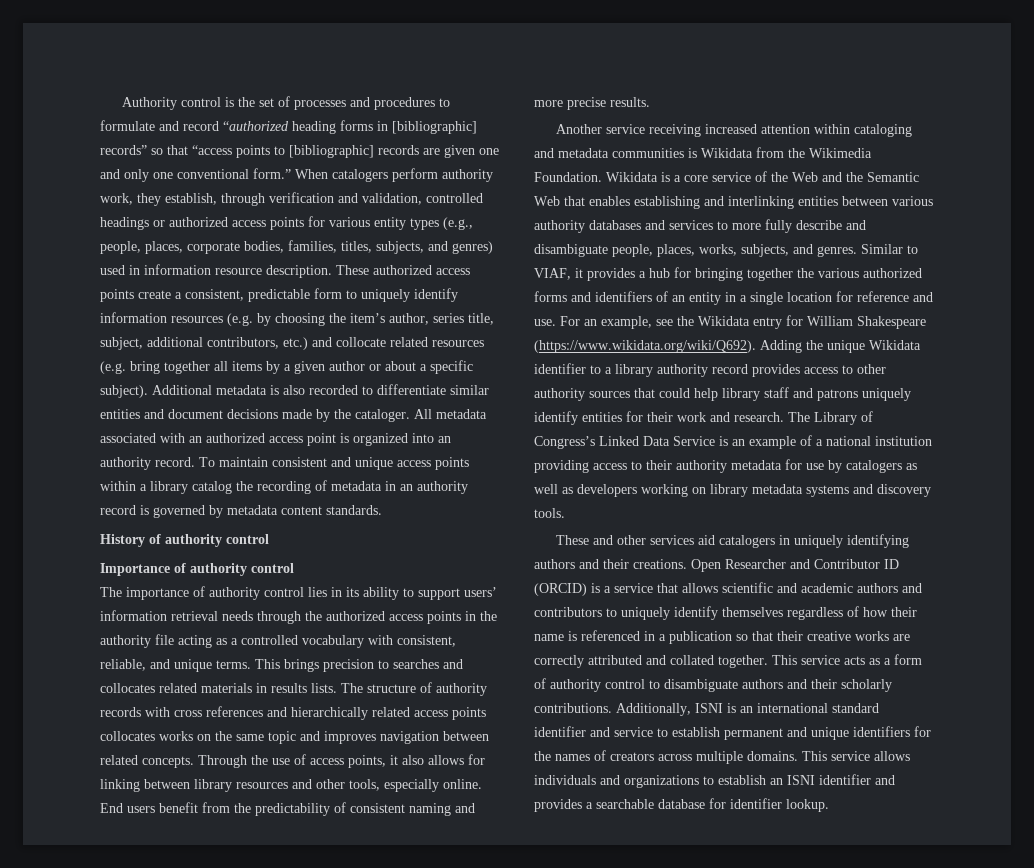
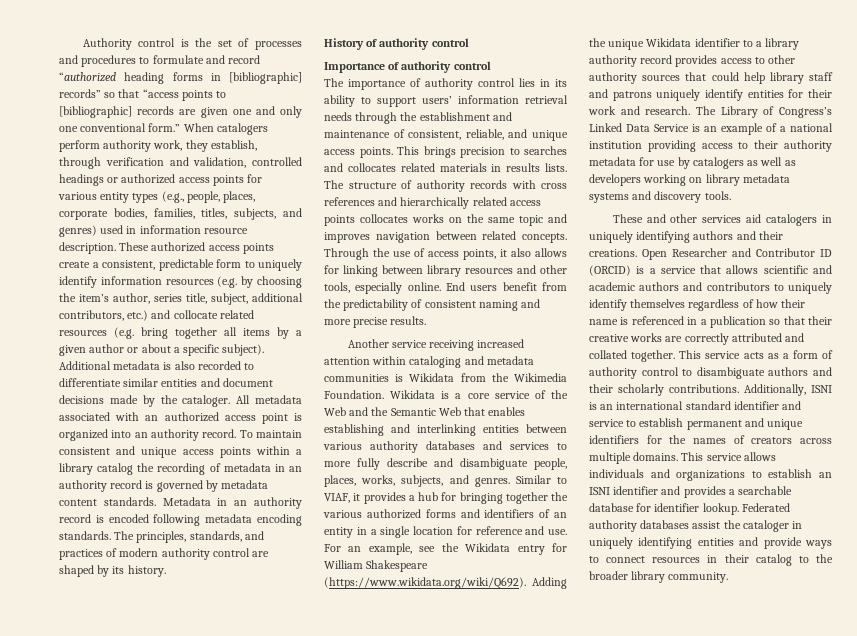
+ Metadata in an authority record is encoded following metadata encoding standards. The principles, standards, and practices of modern authority control are shaped by its history.
- The importance of authority control lies in its ability to support users’ information retrieval needs through the authorized access points in the authority file acting as a controlled vocabulary with consistent, reliable, and unique terms.
+ The importance of authority control lies in its ability to support users’ information retrieval needs through the establishment and maintenance of consistent, reliable, and unique access points.
+ Federated authority databases assist the cataloger in uniquely identifying entities and provide ways to connect resources in their catalog to the broader library community.

